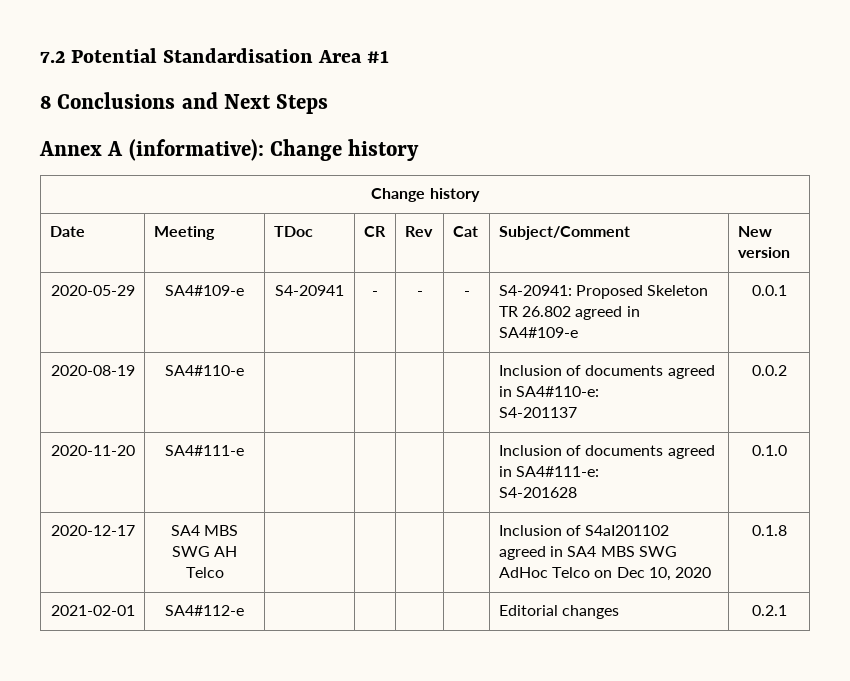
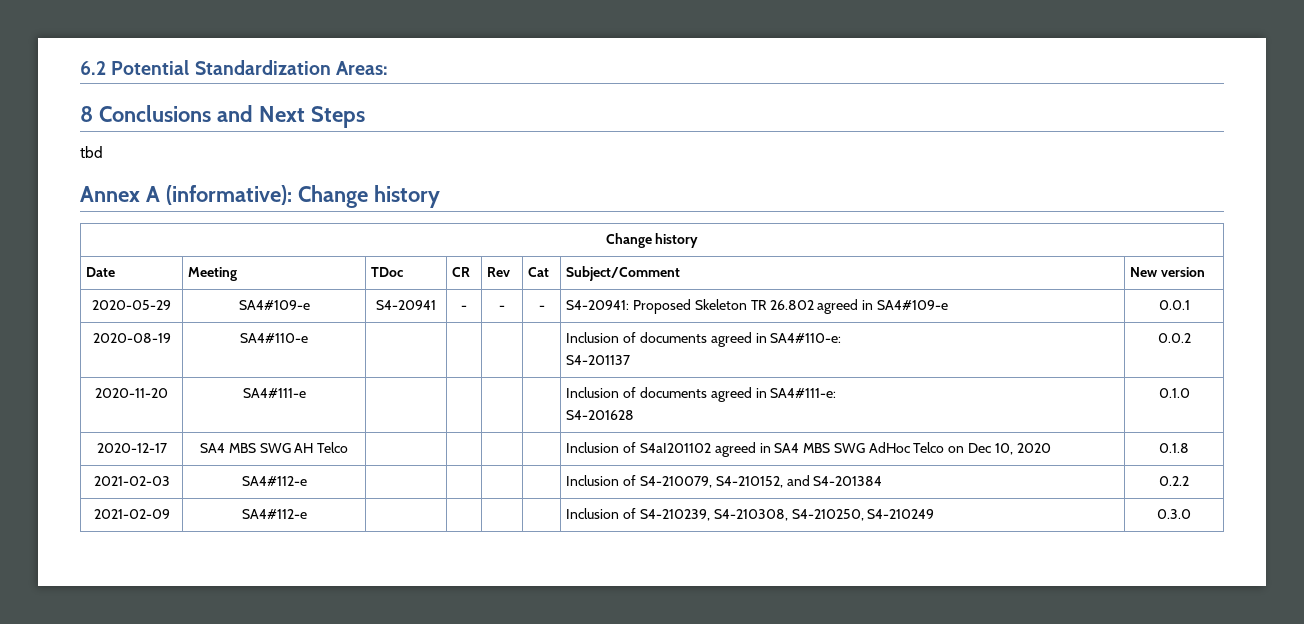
- 7.2 Potential Standardisation Area #1
+ 6.2 Potential Standardization Areas:
+ tbd
- 2021-02-01 | SA4#112-e | | | | | Editorial changes | 0.2.1
+ 2021-02-03 | SA4#112-e | | | | | Inclusion of S4-210079, S4-210152, and S4-201384 | 0.2.2
+ 2021-02-09 | SA4#112-e | | | | | Inclusion of S4-210239, S4-210308, S4-210250, S4-210249 | 0.3.0

